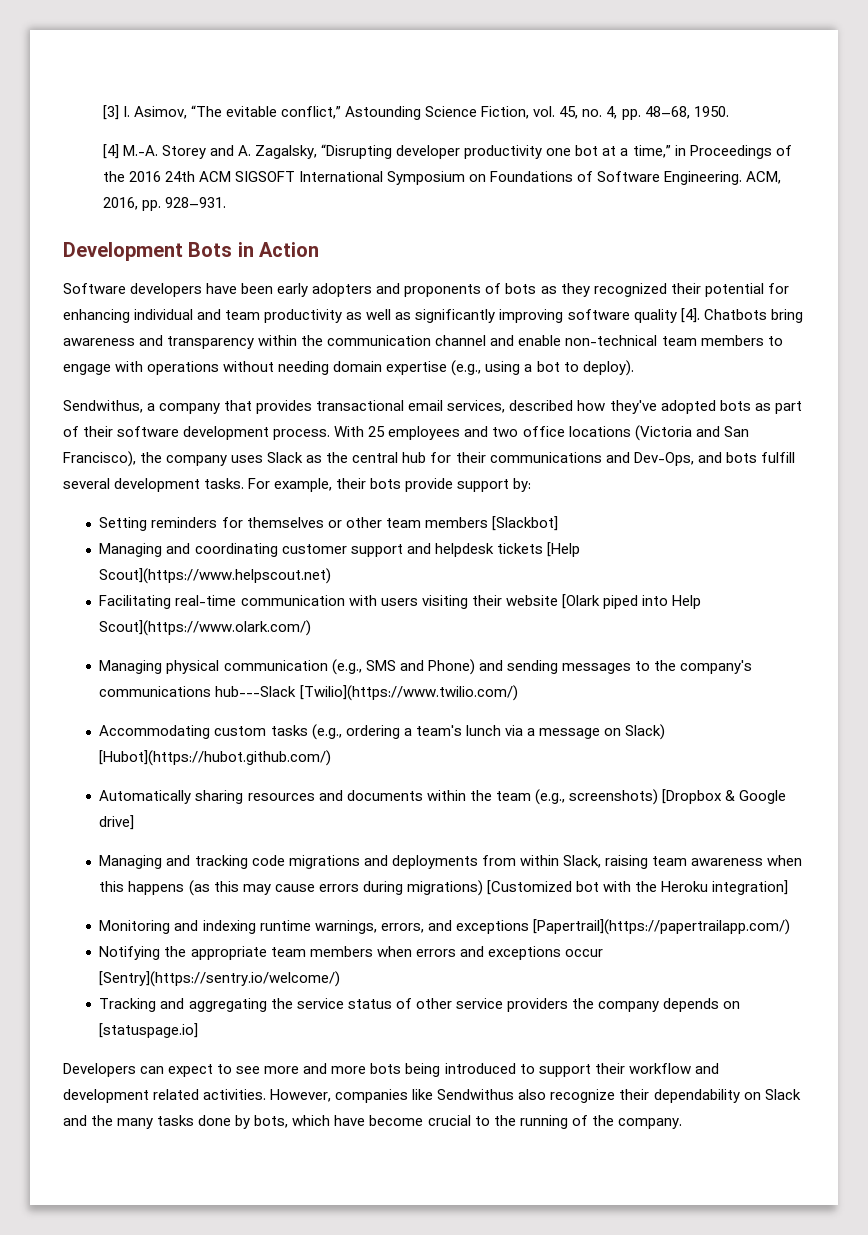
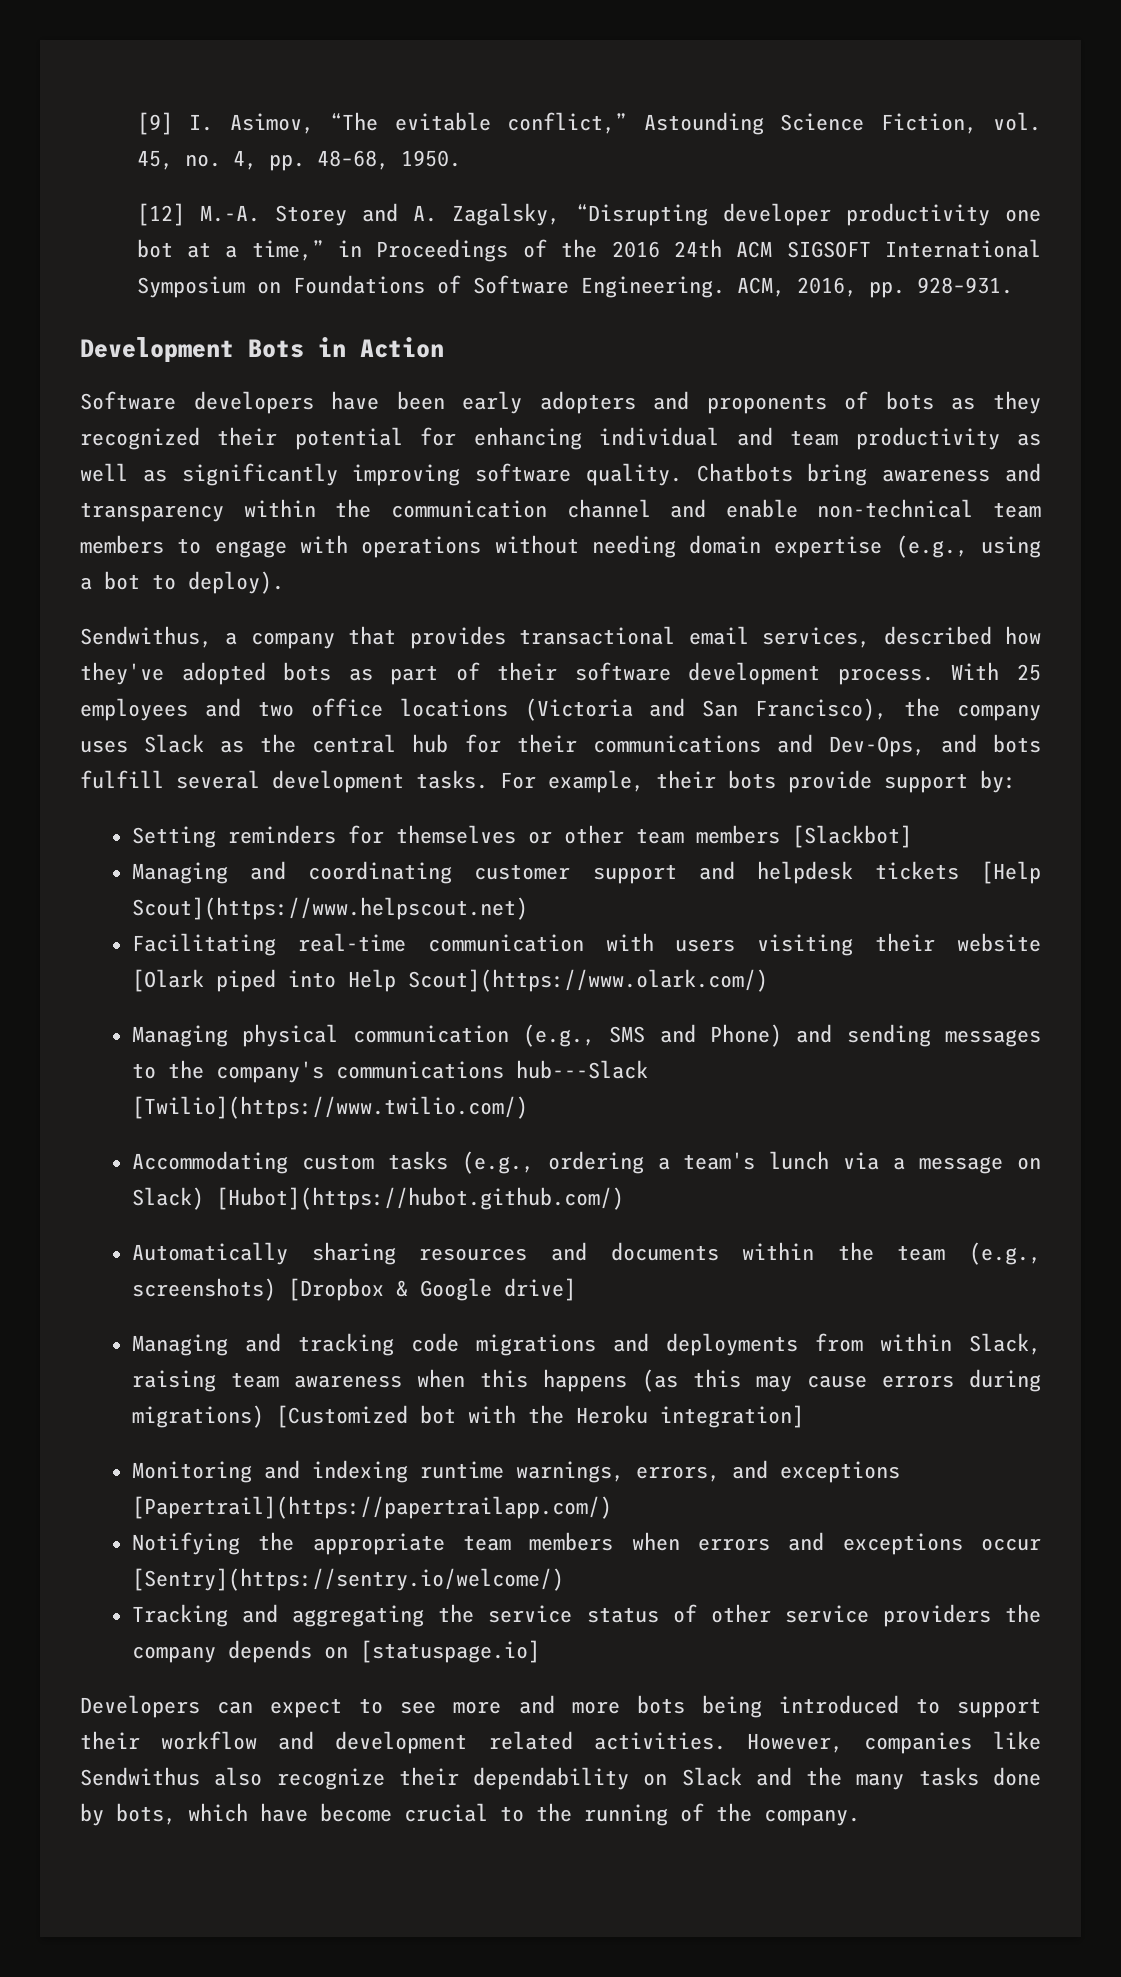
- [3] I. Asimov, “The evitable conflict,” Astounding Science Fiction, vol. 45, no. 4, pp. 48–68, 1950.
+ [9] I. Asimov, “The evitable conflict,” Astounding Science Fiction, vol. 45, no. 4, pp. 48–68, 1950.
- [4] M.-A. Storey and A. Zagalsky, “Disrupting developer productivity one bot at a time,” in Proceedings of the 2016 24th ACM SIGSOFT International Symposium on Foundations of Software Engineering.
+ [12] M.-A. Storey and A. Zagalsky, “Disrupting developer productivity one bot at a time,” in Proceedings of the 2016 24th ACM SIGSOFT International Symposium on Foundations of Software Engineering.
- Software developers have been early adopters and proponents of bots as they recognized their potential for enhancing individual and team productivity as well as significantly improving software quality [4].
+ Software developers have been early adopters and proponents of bots as they recognized their potential for enhancing individual and team productivity as well as significantly improving software quality.

